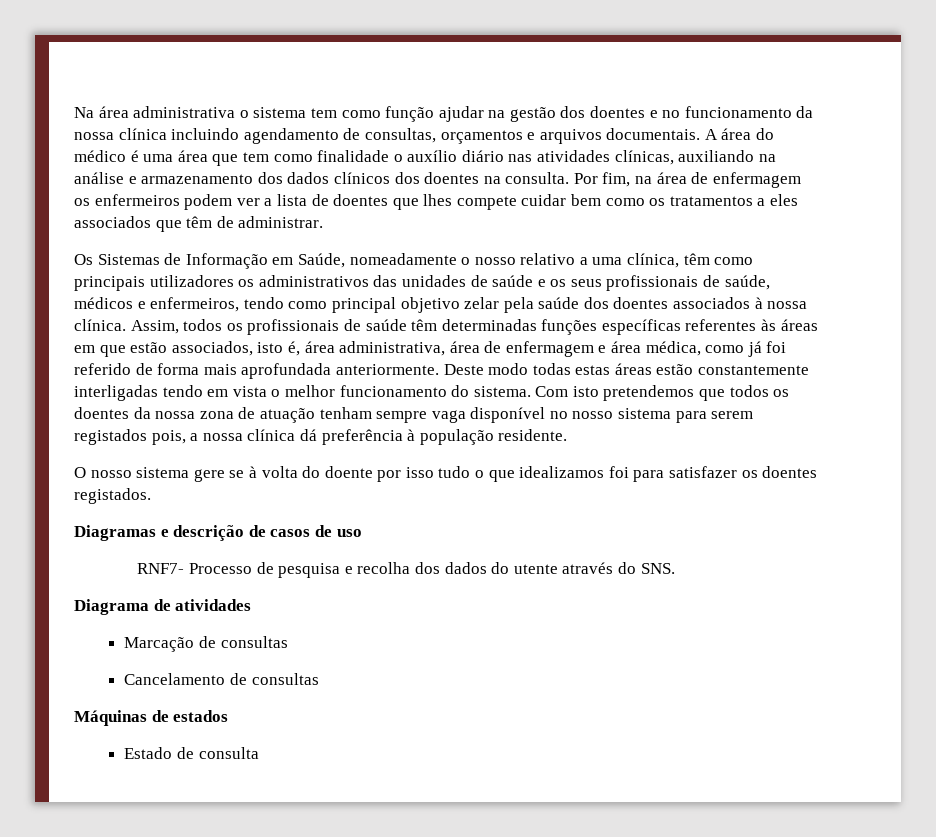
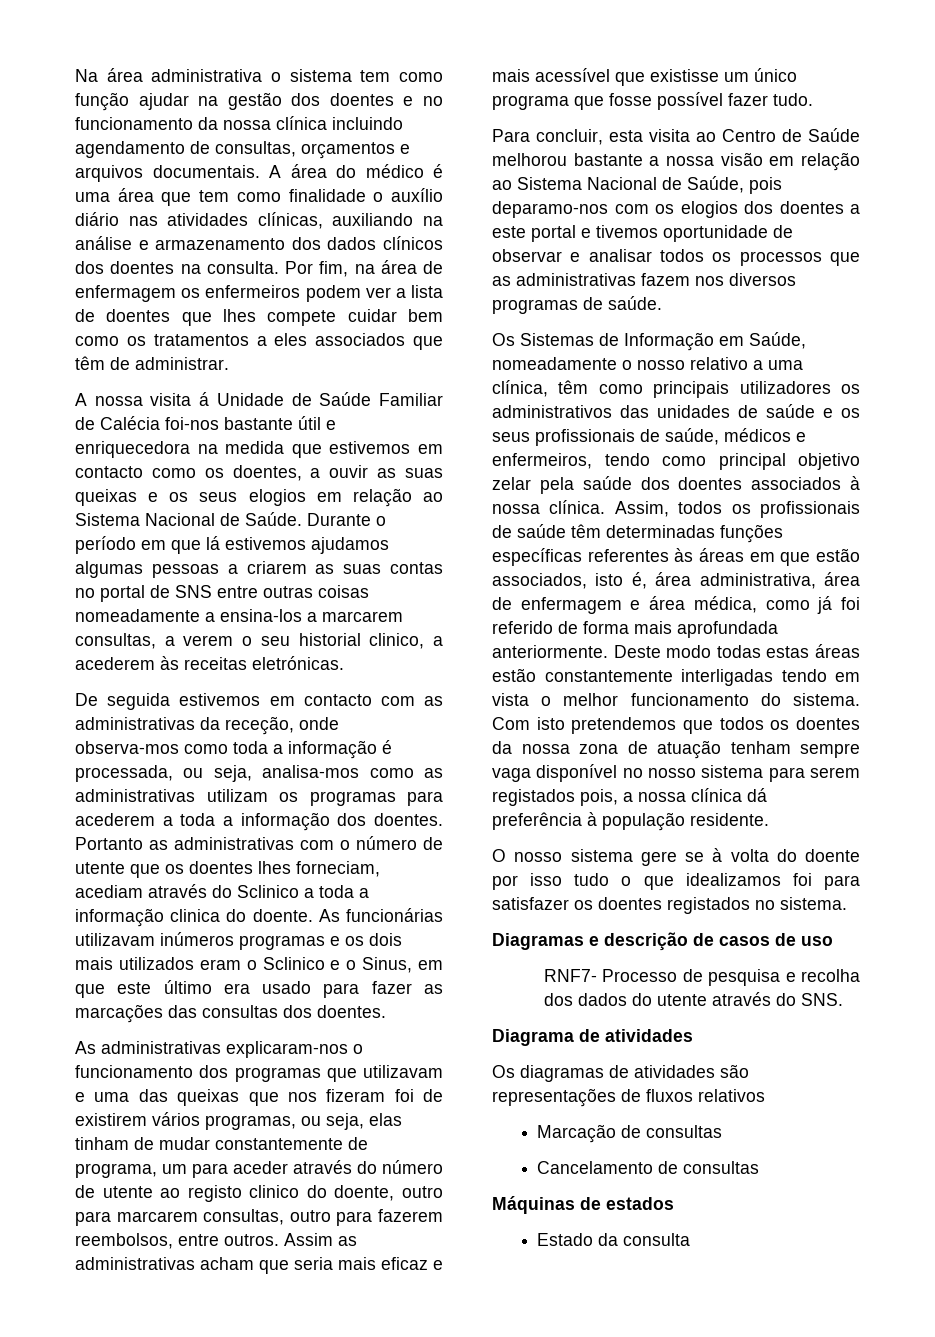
+ A nossa visita á Unidade de Saúde Familiar de Calécia foi-nos bastante útil e enriquecedora na medida que estivemos em contacto como os doentes, a ouvir as suas queixas e os seus elogios em relação ao Sistema Nacional de Saúde. Durante o período em que lá estivemos ajudamos algumas pessoas a criarem as suas contas no portal de SNS entre outras coisas nomeadamente a ensina-los a marcarem consultas, a verem o seu historial clinico, a acederem às receitas eletrónicas.
+ De seguida estivemos em contacto com as administrativas da receção, onde observa-mos como toda a informação é processada, ou seja, analisa-mos como as administrativas utilizam os programas para acederem a toda a informação dos doentes. Portanto as administrativas com o número de utente que os doentes lhes forneciam, acediam através do Sclinico a toda a informação clinica do doente. As funcionárias utilizavam inúmeros programas e os dois mais utilizados eram o Sclinico e o Sinus, em que este último era usado para fazer as marcações das consultas dos doentes.
+ As administrativas explicaram-nos o funcionamento dos programas que utilizavam e uma das queixas que nos fizeram foi de existirem vários programas, ou seja, elas tinham de mudar constantemente de programa, um para aceder através do número de utente ao registo clinico do doente, outro para marcarem consultas, outro para fazerem reembolsos, entre outros. Assim as administrativas acham que seria mais eficaz e mais acessível que existisse um único programa que fosse possível fazer tudo.
+ Para concluir, esta visita ao Centro de Saúde melhorou bastante a nossa visão em relação ao Sistema Nacional de Saúde, pois deparamo-nos com os elogios dos doentes a este portal e tivemos oportunidade de observar e analisar todos os processos que as administrativas fazem nos diversos programas de saúde.
- O nosso sistema gere se à volta do doente por isso tudo o que idealizamos foi para satisfazer os doentes registados.
+ O nosso sistema gere se à volta do doente por isso tudo o que idealizamos foi para satisfazer os doentes registados no sistema.
+ Os diagramas de atividades são representações de fluxos relativos
- Estado de consulta
+ Estado da consulta

